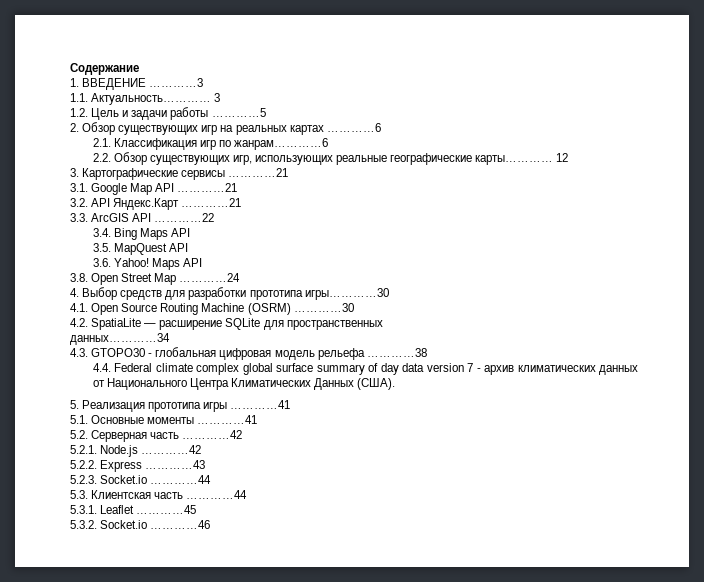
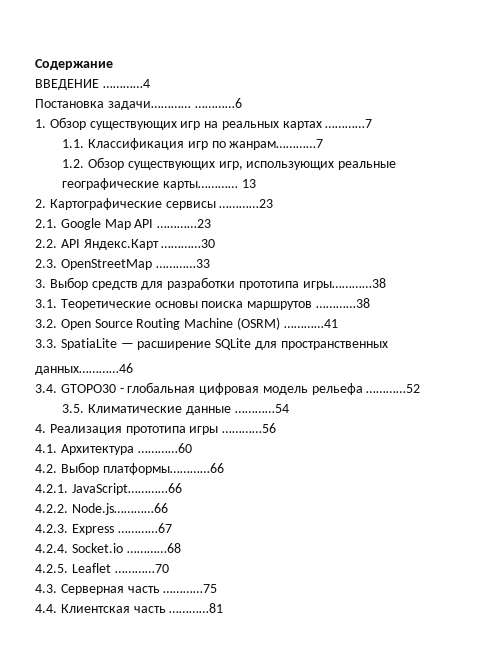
- 1. ВВЕДЕНИЕ …………3
- 1.1. Актуальность………… 3
- 1.2. Цель и задачи работы …………5
- 2. Обзор существующих игр на реальных картах …………6
- 2.1. Классификация игр по жанрам…………6
- 2.2. Обзор существующих игр, использующих реальные географические карты…………
+ ВВЕДЕНИЕ …………4
+ Постановка задачи………… …………6
+ 1. Обзор существующих игр на реальных картах …………7
+ 1.1. Классификация игр по жанрам…………7
+ 1.2. Обзор существующих игр, использующих реальные географические карты…………
- 12
- 3. Картографические сервисы …………21
- 3.1. Google Map API …………21
- 3.2. API Яндекс.Карт …………21
- 3.3. ArcGIS API …………22
- 3.4. Bing Maps API
- 3.5. MapQuest API
- 3.6. Yahoo! Maps API
- 3.8. Open Street Map …………24
- 4. Выбор средств для разработки прототипа игры…………30
- 4.1. Open Source Routing Machine (OSRM) …………30
- 4.2. SpatiaLite — расширение SQLite для пространственных
+ 13
+ 2. Картографические сервисы …………23
+ 2.1. Google Map API …………23
+ 2.2. API Яндекс.Карт …………30
+ 2.3. OpenStreetMap …………33
+ 3. Выбор средств для разработки прототипа игры…………38
+ 3.1. Теоретические основы поиска маршрутов …………38
+ 3.2. Open Source Routing Machine (OSRM) …………41
+ 3.3. SpatiaLite — расширение SQLite для пространственных
- данных…………34
- 4.3. GTOPO30 - глобальная цифровая модель рельефа …………38
- 4.4. Federal climate complex global surface summary of day data version 7 - архив климатических данных от Национального Центра Климатических Данных (США).
- 5. Реализация прототипа игры …………41
- 5.1. Основные моменты …………41
- 5.2. Серверная часть …………42
- 5.2.1. Node.js …………42
- 5.2.2. Express …………43
- 5.2.3. Socket.io …………44
- 5.3. Клиентская часть …………44
- 5.3.1. Leaflet …………45
- 5.3.2. Socket.io …………46
+ данных…………46
+ 3.4. GTOPO30 - глобальная цифровая модель рельефа …………52
+ 3.5. Климатические данные …………54
+ 4. Реализация прототипа игры …………56
+ 4.1. Архитектура …………60
+ 4.2. Выбор платформы…………66
+ 4.2.1. JavaScript…………66
+ 4.2.2. Node.js…………66
+ 4.2.3. Express …………67
+ 4.2.4. Socket.io …………68
+ 4.2.5. Leaflet …………70
+ 4.3. Серверная часть …………75
+ 4.4. Клиентская часть …………81

